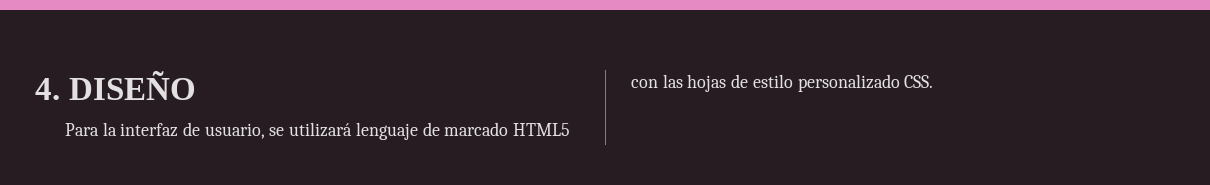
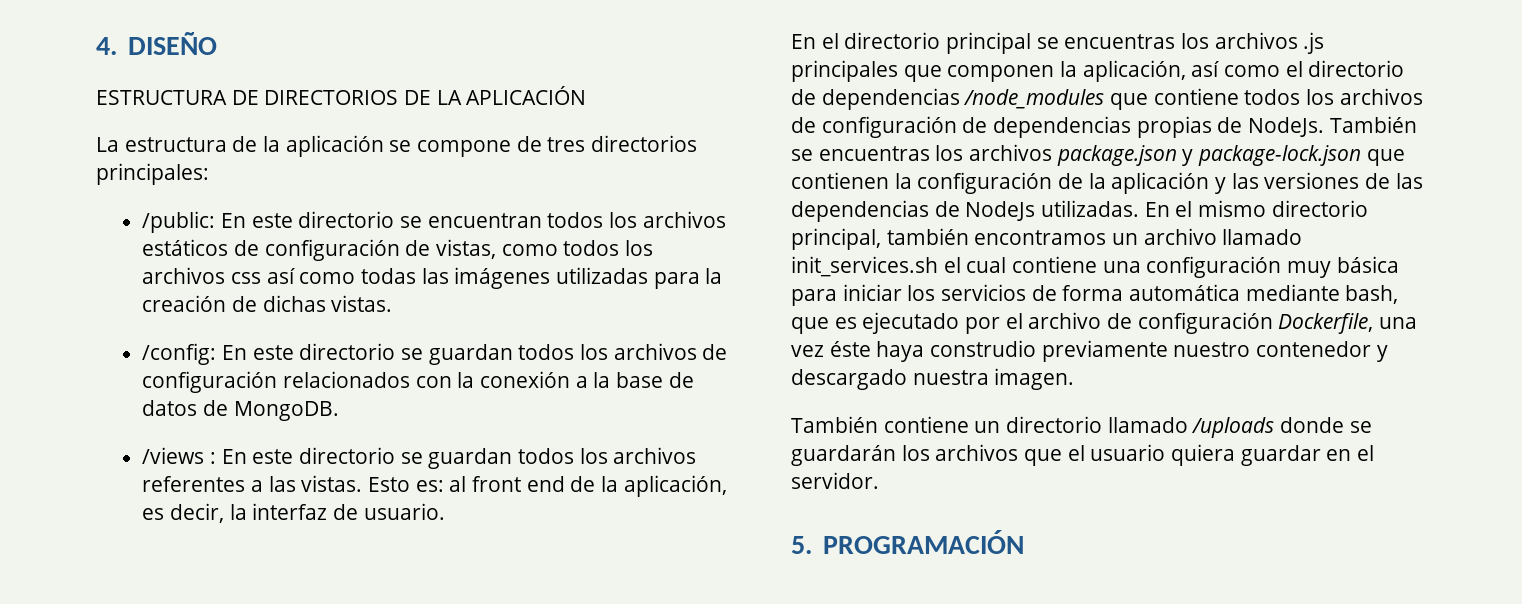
- Para la interfaz de usuario, se utilizará lenguaje de marcado HTML5 con las hojas de estilo personalizado CSS.
+ ESTRUCTURA DE DIRECTORIOS DE LA APLICACIÓN
+ La estructura de la aplicación se compone de tres directorios principales:
+ /public: En este directorio se encuentran todos los archivos estáticos de configuración de vistas, como todos los archivos css así como todas las imágenes utilizadas para la creación de dichas vistas.
+ /config: En este directorio se guardan todos los archivos de configuración relacionados con la conexión a la base de datos de MongoDB.
+ /views : En este directorio se guardan todos los archivos referentes a las vistas. Esto es: al front end de la aplicación, es decir, la interfaz de usuario.
+ En el directorio principal se encuentras los archivos .js principales que componen la aplicación, así como el directorio de dependencias /node_modules que contiene todos los archivos de configuración de dependencias propias de NodeJs. También se encuentras los archivos package.json y package-lock.json que contienen la configuración de la aplicación y las versiones de las dependencias de NodeJs utilizadas. En el mismo directorio principal, también encontramos un archivo llamado init_services.sh el cual contiene una configuración muy básica para iniciar los servicios de forma automática mediante bash, que es ejecutado por el archivo de configuración Dockerfile, una vez éste haya construdio previamente nuestro contenedor y descargado nuestra imagen.
+ También contiene un directorio llamado /uploads donde se guardarán los archivos que el usuario quiera guardar en el servidor.
+ 5. PROGRAMACIÓN

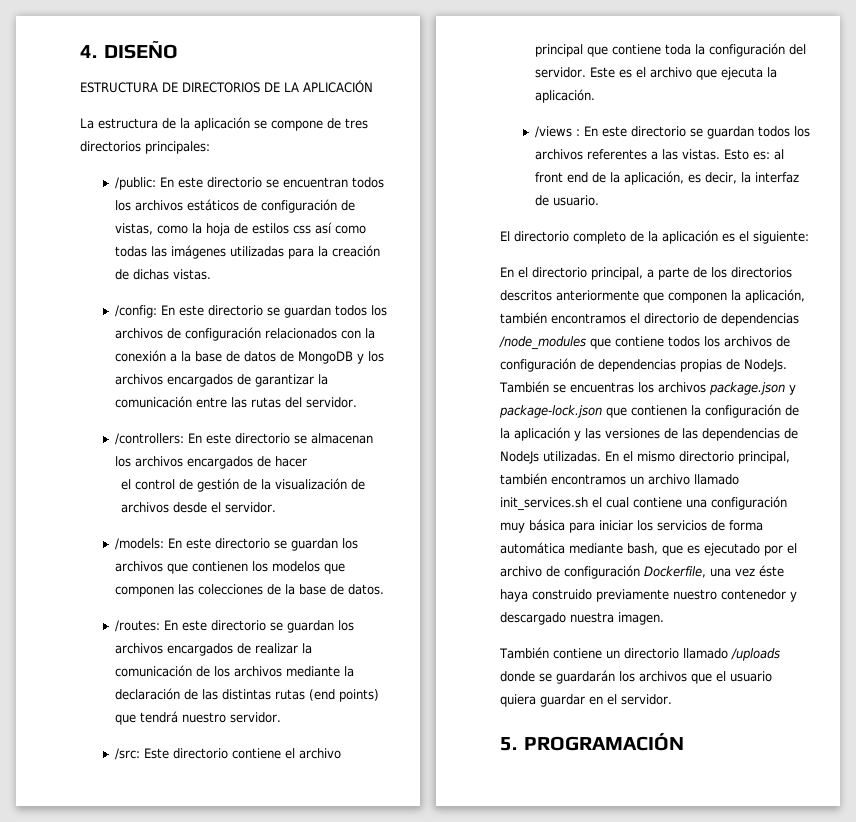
- /public: En este directorio se encuentran todos los archivos estáticos de configuración de vistas, como todos los archivos css así como todas las imágenes utilizadas para la creación de dichas vistas.
+ /public: En este directorio se encuentran todos los archivos estáticos de configuración de vistas, como la hoja de estilos css así como todas las imágenes utilizadas para la creación de dichas vistas.
- /config: En este directorio se guardan todos los archivos de configuración relacionados con la conexión a la base de datos de MongoDB.
+ /config: En este directorio se guardan todos los archivos de configuración relacionados con la conexión a la base de datos de MongoDB y los archivos encargados de garantizar la comunicación entre las rutas del servidor.
+ /controllers: En este directorio se almacenan los archivos encargados de hacer
+ el control de gestión de la visualización de archivos desde el servidor.
+ /models: En este directorio se guardan los archivos que contienen los modelos que componen las colecciones de la base de datos.
+ /routes: En este directorio se guardan los archivos encargados de realizar la comunicación de los archivos mediante la declaración de las distintas rutas (end points) que tendrá nuestro servidor.
+ /src: Este directorio contiene el archivo principal que contiene toda la configuración del servidor. Este es el archivo que ejecuta la aplicación.
- En el directorio principal se encuentras los archivos .js principales que componen la aplicación, así como el directorio de dependencias /node_modules que contiene todos los archivos de configuración de dependencias propias de NodeJs.
+ El directorio completo de la aplicación es el siguiente:
+ En el directorio principal, a parte de los directorios descritos anteriormente que componen la aplicación, también encontramos el directorio de dependencias /node_modules que contiene todos los archivos de configuración de dependencias propias de NodeJs.
- En el mismo directorio principal, también encontramos un archivo llamado init_services.sh el cual contiene una configuración muy básica para iniciar los servicios de forma automática mediante bash, que es ejecutado por el archivo de configuración Dockerfile, una vez éste haya construdio previamente nuestro contenedor y descargado nuestra imagen.
+ En el mismo directorio principal, también encontramos un archivo llamado init_services.sh el cual contiene una configuración muy básica para iniciar los servicios de forma automática mediante bash, que es ejecutado por el archivo de configuración Dockerfile, una vez éste haya construido previamente nuestro contenedor y descargado nuestra imagen.

